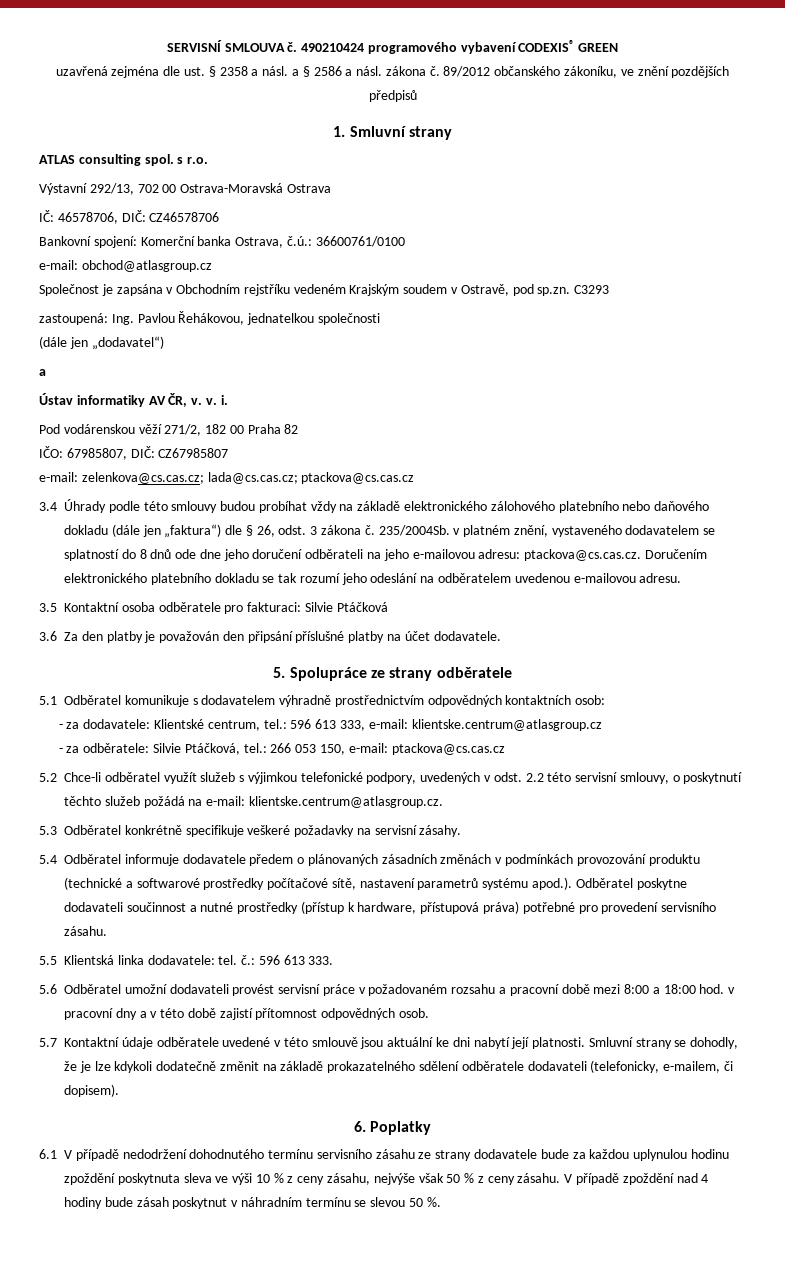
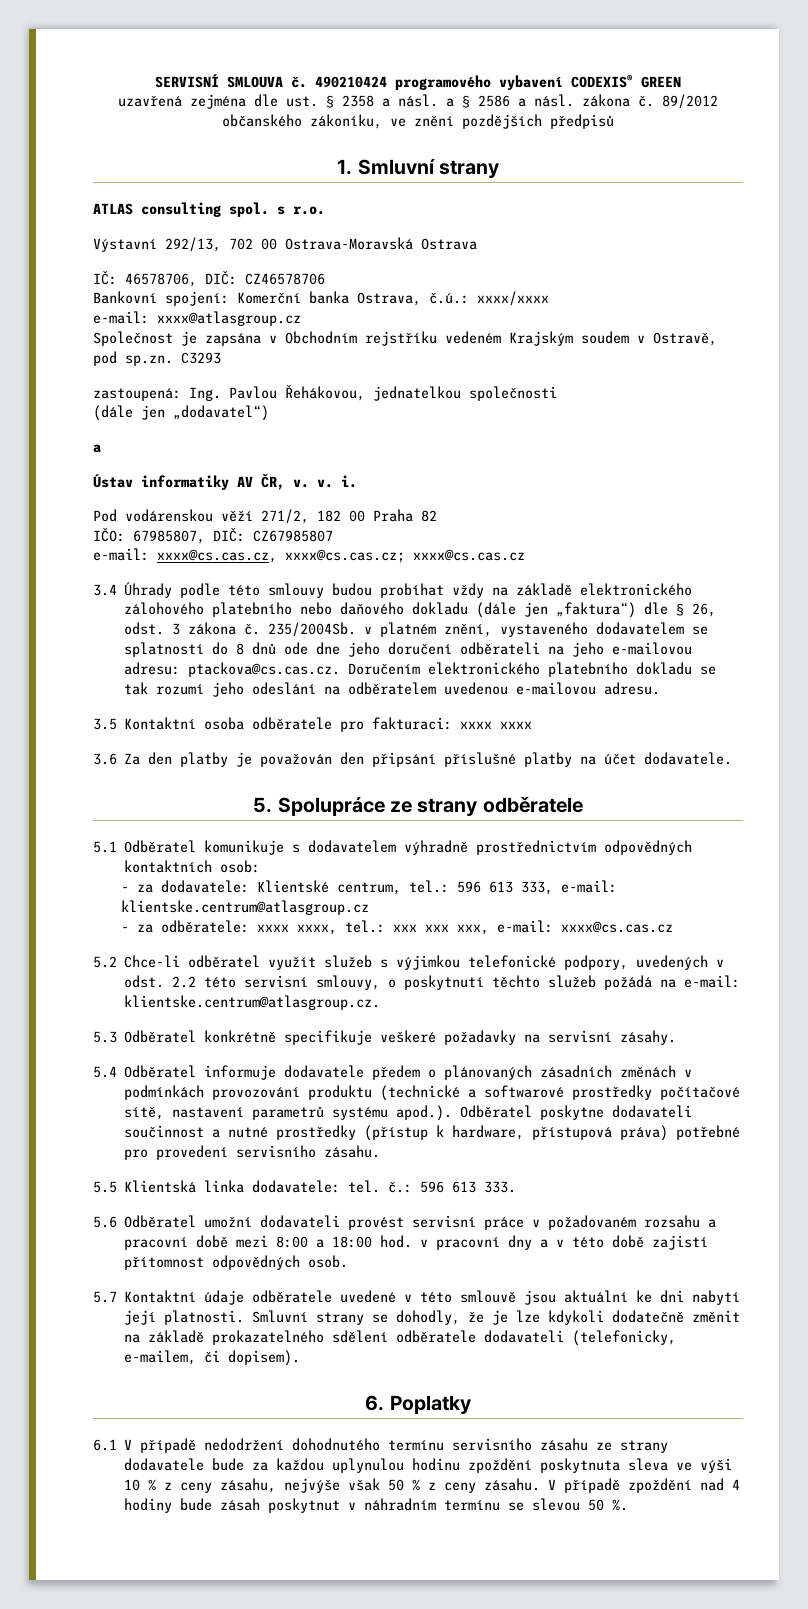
- Bankovní spojení: Komerční banka Ostrava, č.ú.: 36600761/0100
- e-mail: obchod@atlasgroup.cz
+ Bankovní spojení: Komerční banka Ostrava, č.ú.: xxxx/xxxx
+ e-mail: xxxx@atlasgroup.cz
- e-mail: zelenkova@cs.cas.cz; lada@cs.cas.cz; ptackova@cs.cas.cz
+ e-mail: xxxx@cs.cas.cz, xxxx@cs.cas.cz; xxxx@cs.cas.cz
- 3.5 Kontaktní osoba odběratele pro fakturaci: Silvie Ptáčková
+ 3.5 Kontaktní osoba odběratele pro fakturaci: xxxx xxxx
- - za odběratele: Silvie Ptáčková, tel.: 266 053 150, e-mail: ptackova@cs.cas.cz
+ - za odběratele: xxxx xxxx, tel.: xxx xxx xxx, e-mail: xxxx@cs.cas.cz

